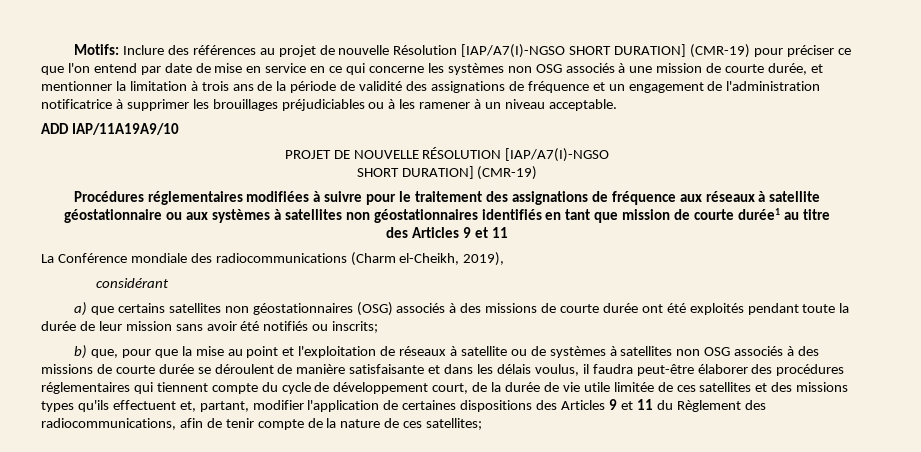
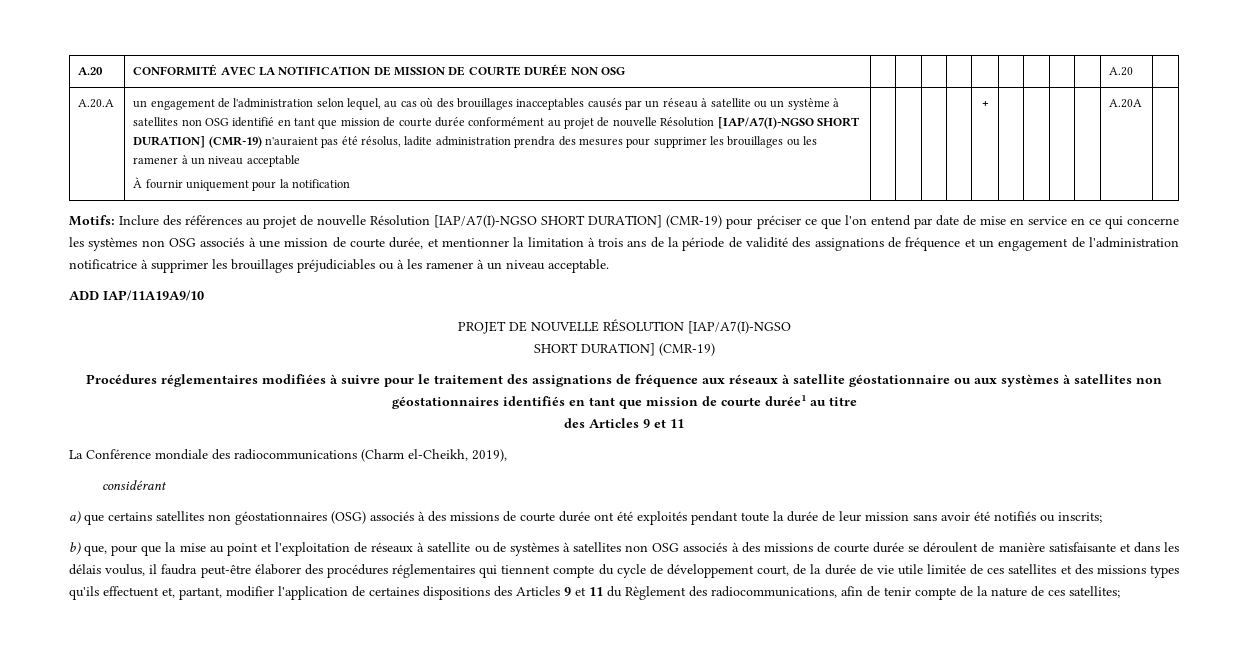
+ A.20 | CONFORMITÉ AVEC LA NOTIFICATION DE MISSION DE COURTE DURÉE NON OSG | | | | | | | | | | A.20 |
+ A.20.A | un engagement de l'administration selon lequel, au cas où des brouillages inacceptables causés par un réseau à satellite ou un système à satellites non OSG identifié en tant que mission de courte durée conformément au projet de nouvelle Résolution [IAP/A7(I)-NGSO SHORT DURATION] (CMR-19) n'auraient pas été résolus, ladite administration prendra des mesures pour supprimer les brouillages ou les ramener à un niveau acceptable
+ À fournir uniquement pour la notification | | | | | + | | | | | A.20A

